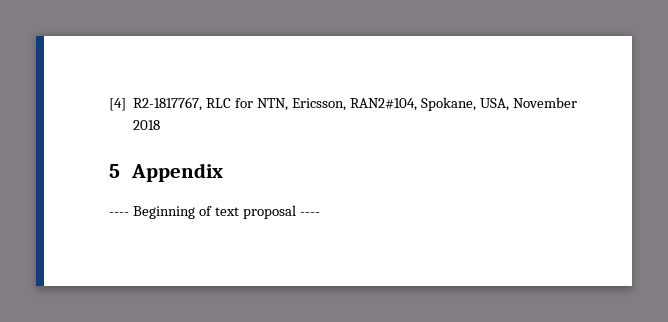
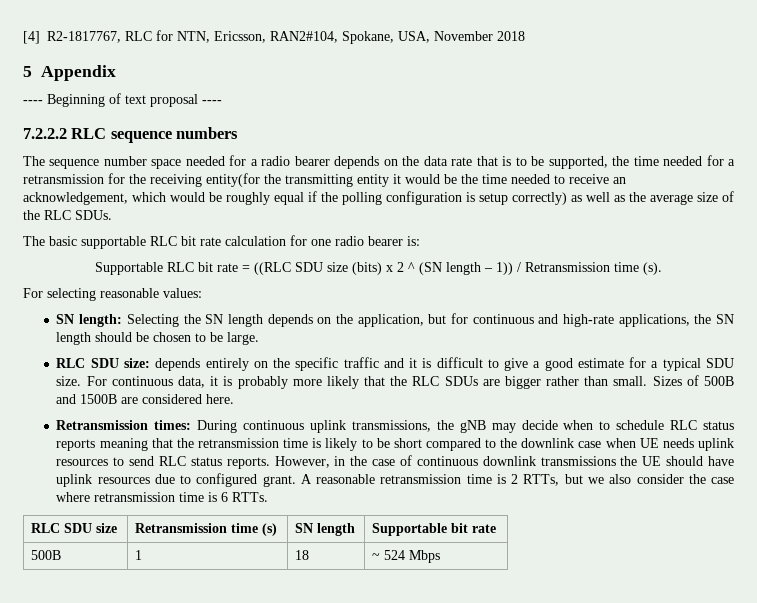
+ 7.2.2.2 RLC sequence numbers
+ The sequence number space needed for a radio bearer depends on the data rate that is to be supported, the time needed for a retransmission for the receiving entity(for the transmitting entity it would be the time needed to receive an acknowledgement, which would be roughly equal if the polling configuration is setup correctly) as well as the average size of the RLC SDUs.
+ The basic supportable RLC bit rate calculation for one radio bearer is:
+ Supportable RLC bit rate = ((RLC SDU size (bits) x 2 ^ (SN length – 1)) / Retransmission time (s).
+ For selecting reasonable values:
+ SN length: Selecting the SN length depends on the application, but for continuous and high-rate applications, the SN length should be chosen to be large.
+ RLC SDU size: depends entirely on the specific traffic and it is difficult to give a good estimate for a typical SDU size. For continuous data, it is probably more likely that the RLC SDUs are bigger rather than small. Sizes of 500B and 1500B are considered here.
+ Retransmission times: During continuous uplink transmissions, the gNB may decide when to schedule RLC status reports meaning that the retransmission time is likely to be short compared to the downlink case when UE needs uplink resources to send RLC status reports. However, in the case of continuous downlink transmissions the UE should have uplink resources due to configured grant. A reasonable retransmission time is 2 RTTs, but we also consider the case where retransmission time is 6 RTTs.
+ RLC SDU size | Retransmission time (s) | SN length | Supportable bit rate
+ 500B | 1 | 18 | ~ 524 Mbps

